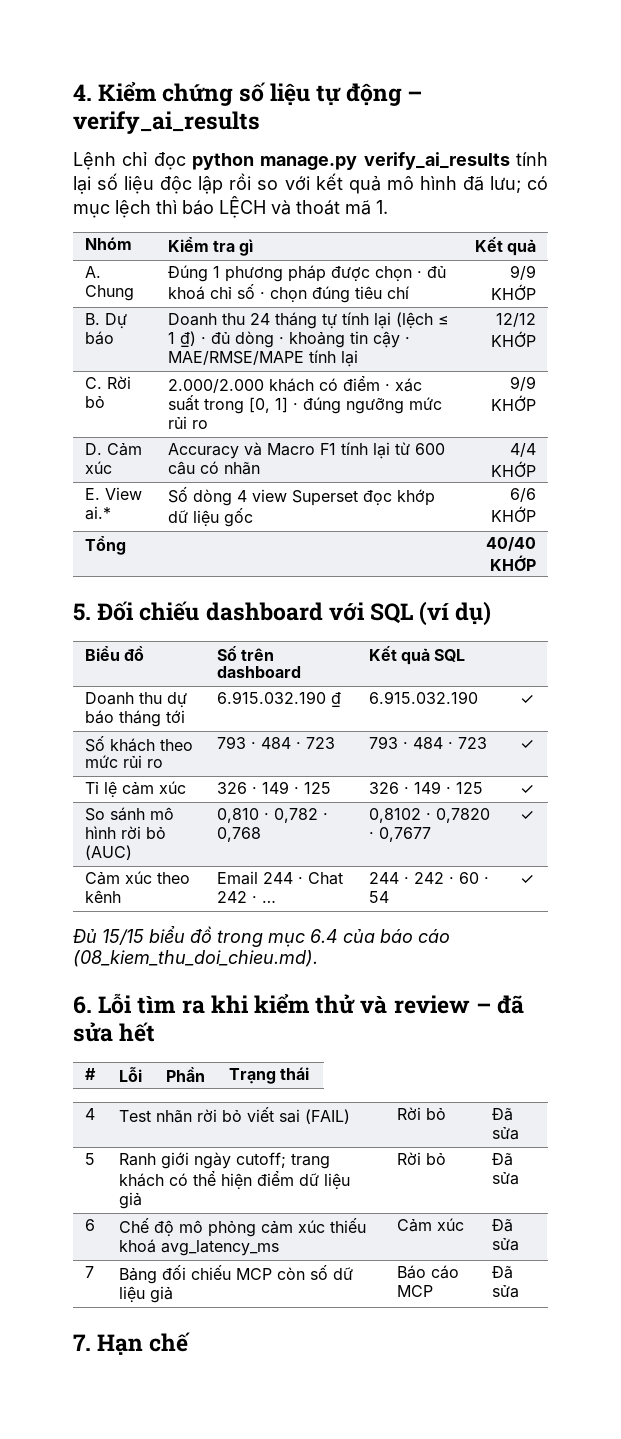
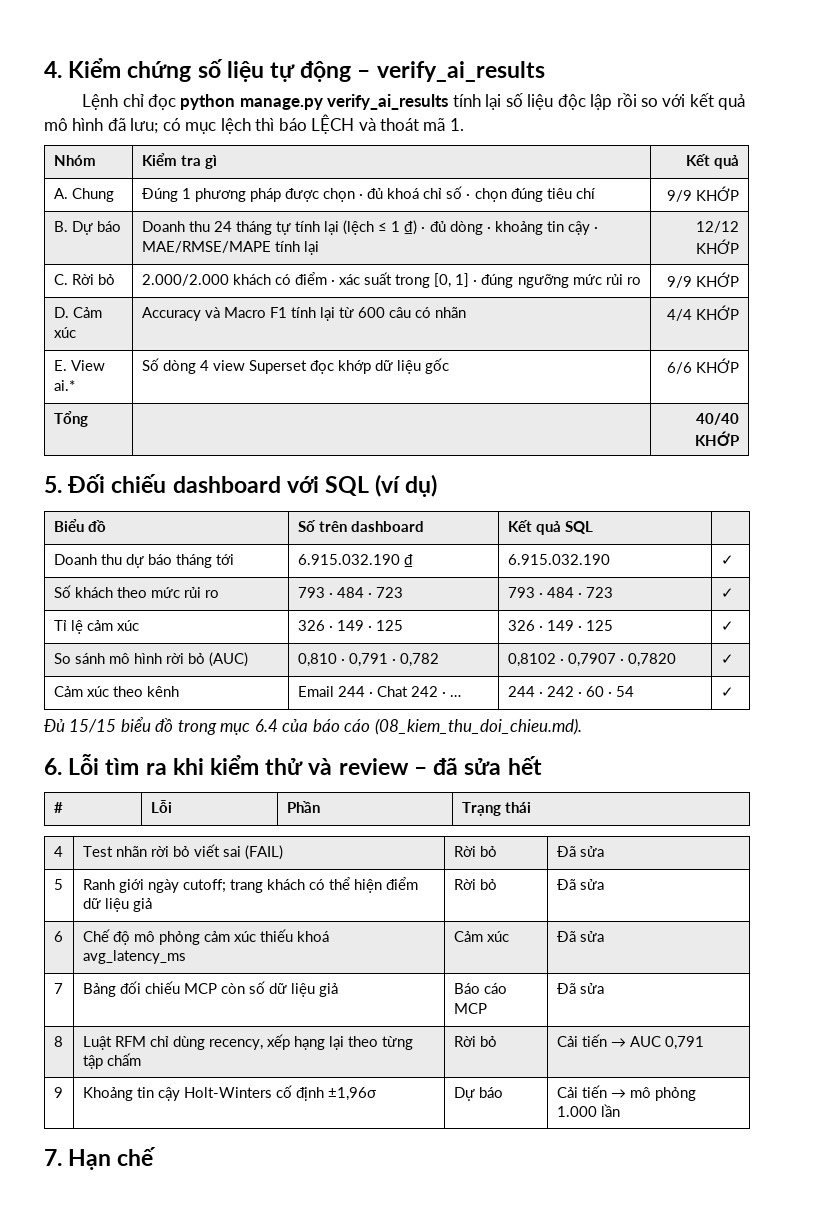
- So sánh mô hình rời bỏ (AUC) | 0,810 · 0,782 · 0,768 | 0,8102 · 0,7820 · 0,7677 | ✓
+ So sánh mô hình rời bỏ (AUC) | 0,810 · 0,791 · 0,782 | 0,8102 · 0,7907 · 0,7820 | ✓
+ 8 | Luật RFM chỉ dùng recency, xếp hạng lại theo từng tập chấm | Rời bỏ | Cải tiến → AUC 0,791
+ 9 | Khoảng tin cậy Holt-Winters cố định ±1,96σ | Dự báo | Cải tiến → mô phỏng 1.000 lần

